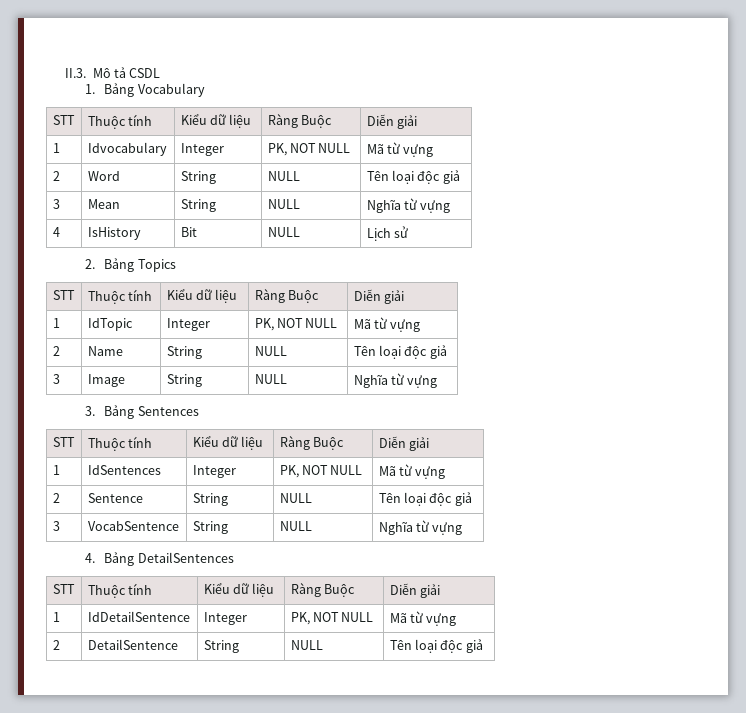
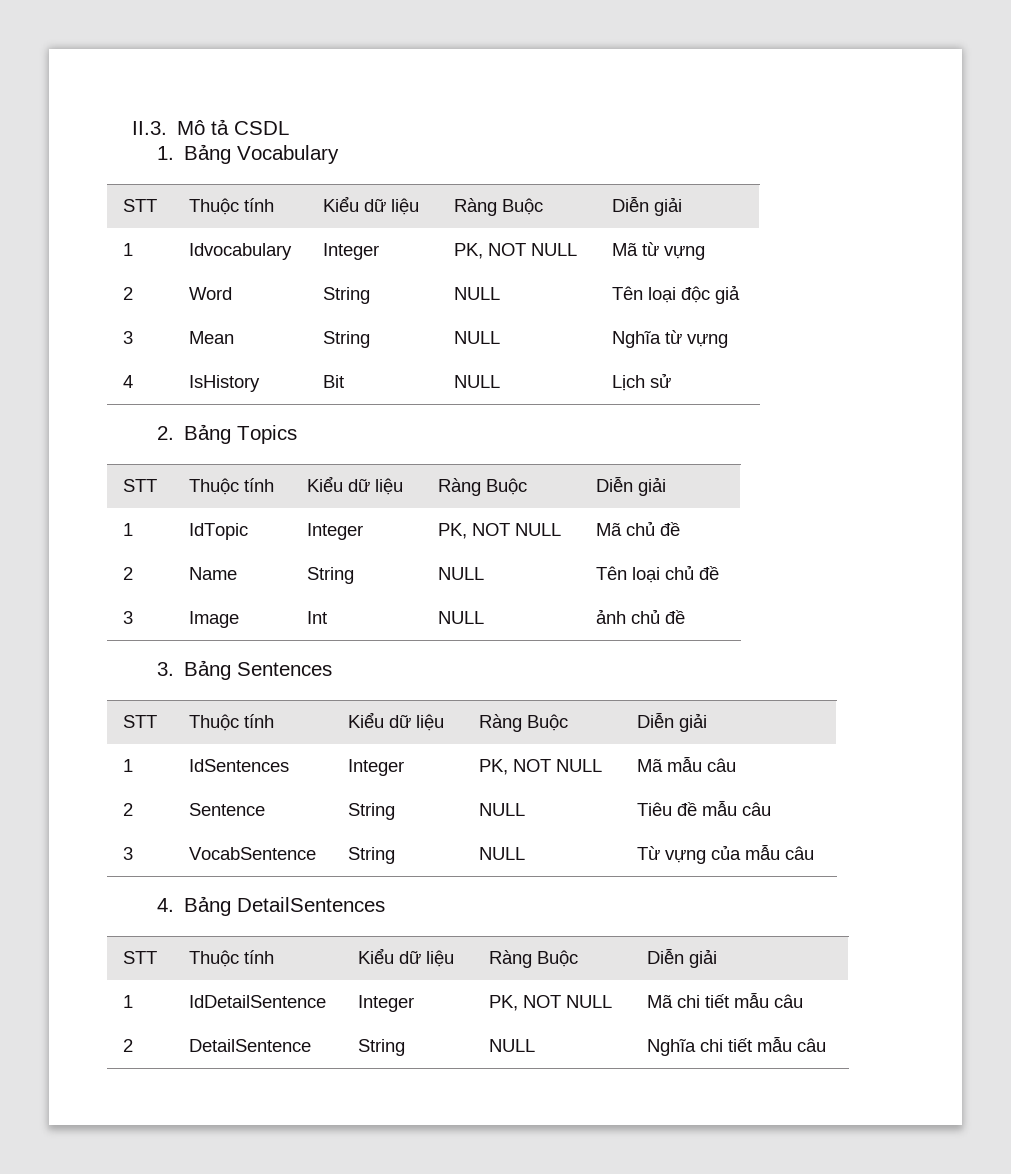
- 1 | IdTopic | Integer | PK, NOT NULL | Mã từ vựng
+ 1 | IdTopic | Integer | PK, NOT NULL | Mã chủ đề
- 2 | Name | String | NULL | Tên loại độc giả
+ 2 | Name | String | NULL | Tên loại chủ đề
- 3 | Image | String | NULL | Nghĩa từ vựng
+ 3 | Image | Int | NULL | ảnh chủ đề
- 1 | IdSentences | Integer | PK, NOT NULL | Mã từ vựng
+ 1 | IdSentences | Integer | PK, NOT NULL | Mã mẫu câu
- 2 | Sentence | String | NULL | Tên loại độc giả
+ 2 | Sentence | String | NULL | Tiêu đề mẫu câu
- 3 | VocabSentence | String | NULL | Nghĩa từ vựng
+ 3 | VocabSentence | String | NULL | Từ vựng của mẫu câu
- 1 | IdDetailSentence | Integer | PK, NOT NULL | Mã từ vựng
+ 1 | IdDetailSentence | Integer | PK, NOT NULL | Mã chi tiết mẫu câu
- 2 | DetailSentence | String | NULL | Tên loại độc giả
+ 2 | DetailSentence | String | NULL | Nghĩa chi tiết mẫu câu

